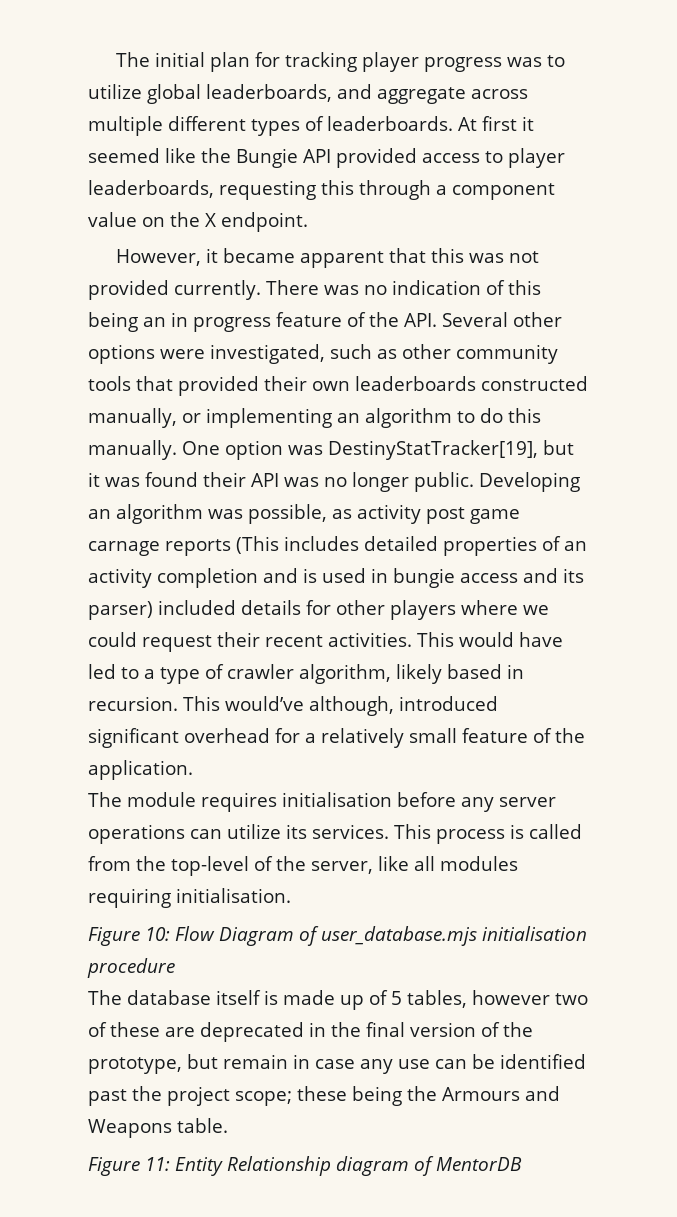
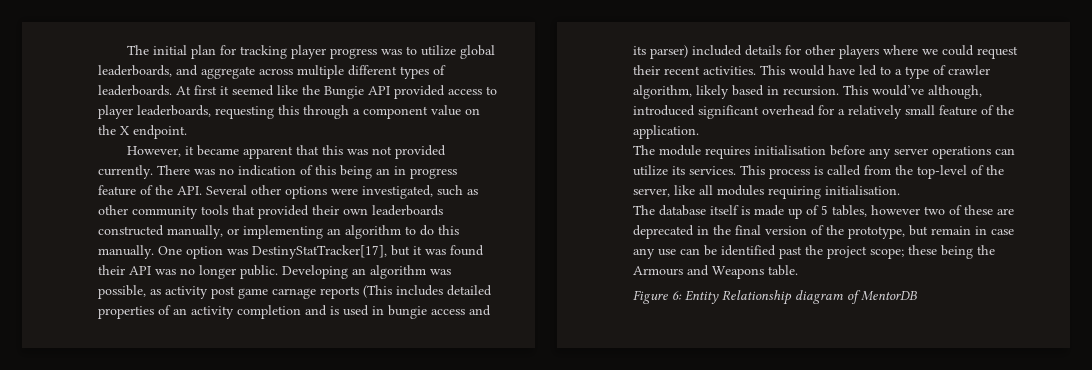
- One option was DestinyStatTracker[19], but it was found their API was no longer public.
+ One option was DestinyStatTracker[17], but it was found their API was no longer public.
- Figure 10: Flow Diagram of user_database.mjs initialisation procedure
- Figure 11: Entity Relationship diagram of MentorDB
+ Figure 6: Entity Relationship diagram of MentorDB

